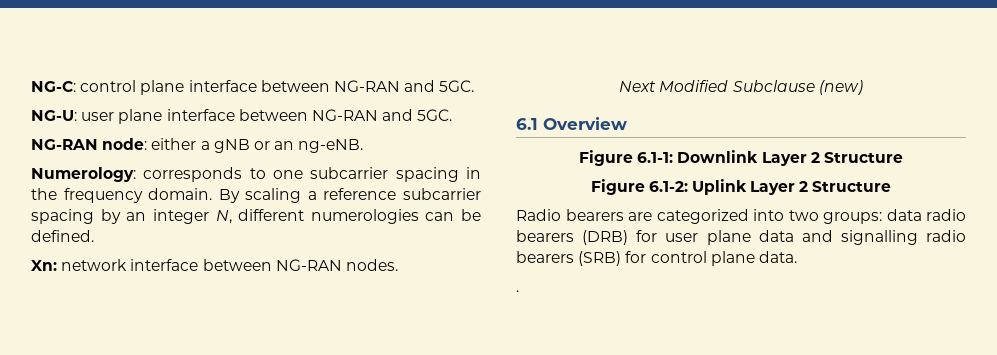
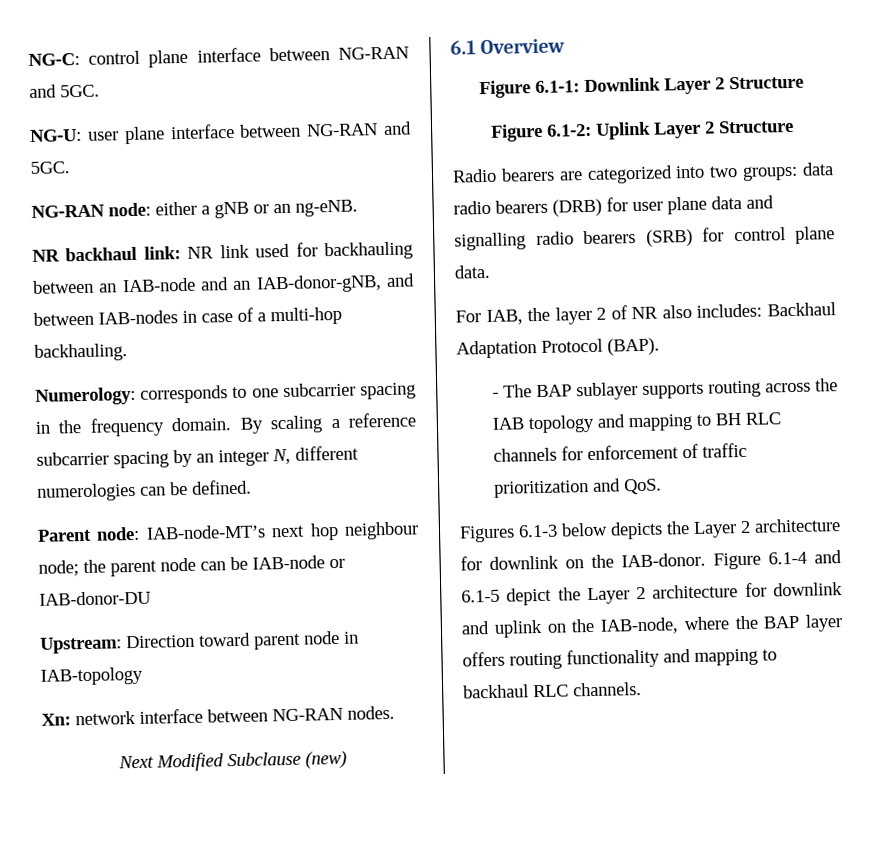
+ NR backhaul link: NR link used for backhauling between an IAB-node and an IAB-donor-gNB, and between IAB-nodes in case of a multi-hop backhauling.
+ Parent node: IAB-node-MT’s next hop neighbour node; the parent node can be IAB-node or IAB-donor-DU
+ Upstream: Direction toward parent node in IAB-topology
- .
+ For IAB, the layer 2 of NR also includes: Backhaul Adaptation Protocol (BAP).
+ - The BAP sublayer supports routing across the IAB topology and mapping to BH RLC channels for enforcement of traffic prioritization and QoS.
+ Figures 6.1-3 below depicts the Layer 2 architecture for downlink on the IAB-donor. Figure 6.1-4 and 6.1-5 depict the Layer 2 architecture for downlink and uplink on the IAB-node, where the BAP layer offers routing functionality and mapping to backhaul RLC channels.

